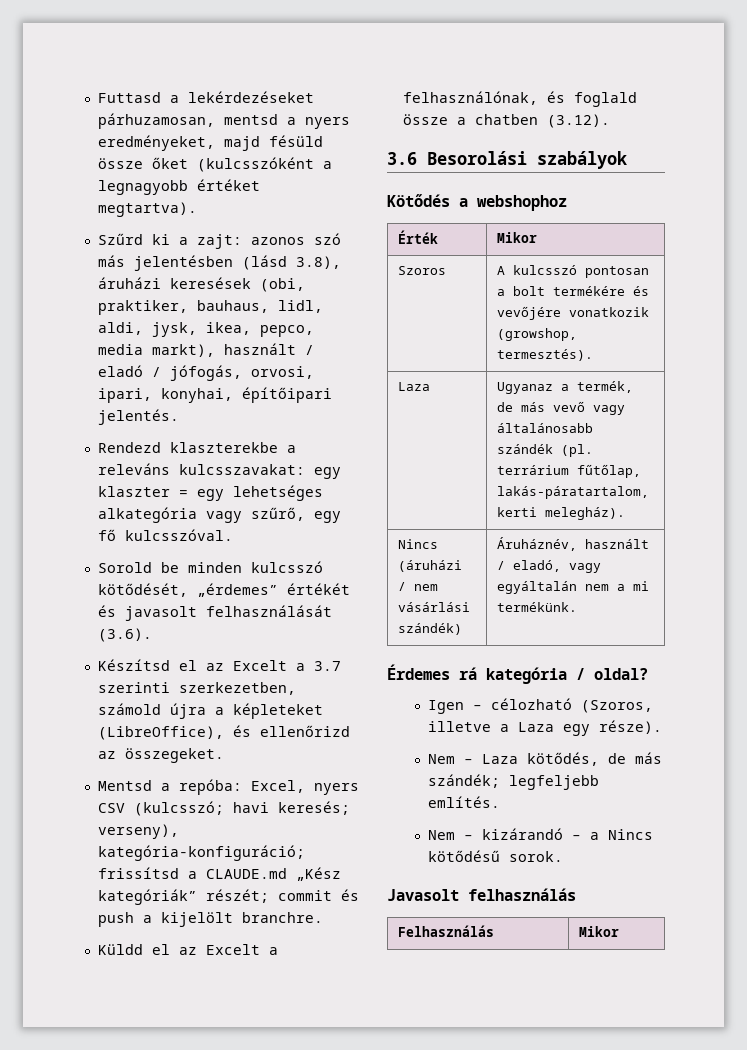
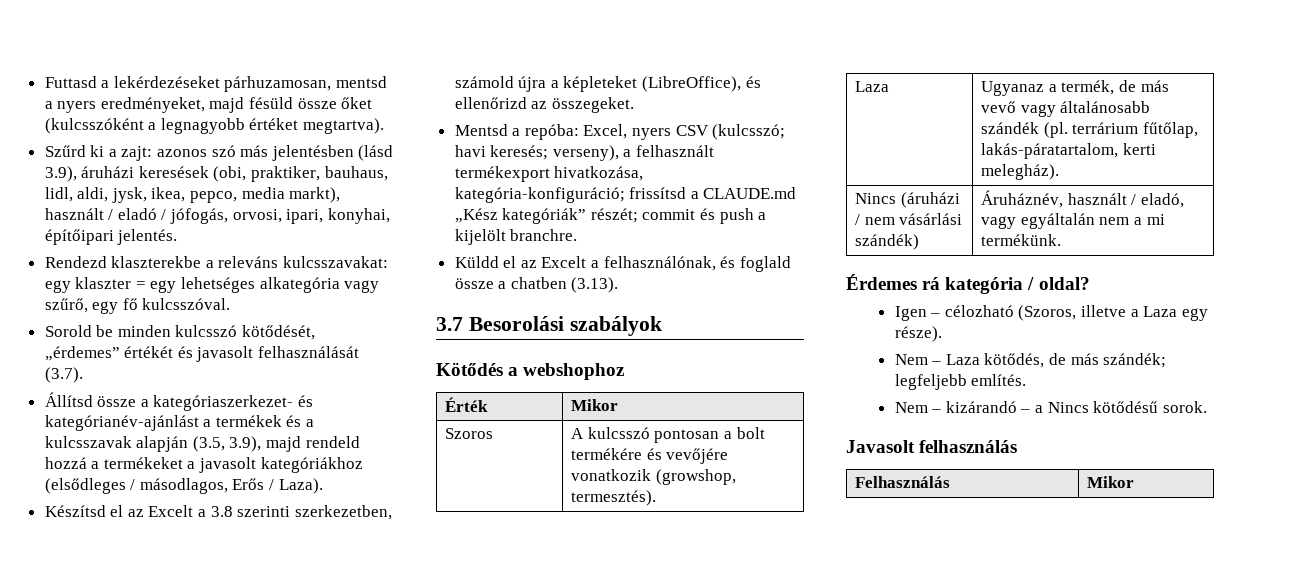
- Szűrd ki a zajt: azonos szó más jelentésben (lásd 3.8), áruházi keresések (obi, praktiker, bauhaus, lidl, aldi, jysk, ikea, pepco, media markt), használt / eladó / jófogás, orvosi, ipari, konyhai, építőipari jelentés.
+ Szűrd ki a zajt: azonos szó más jelentésben (lásd 3.9), áruházi keresések (obi, praktiker, bauhaus, lidl, aldi, jysk, ikea, pepco, media markt), használt / eladó / jófogás, orvosi, ipari, konyhai, építőipari jelentés.
- Sorold be minden kulcsszó kötődését, „érdemes” értékét és javasolt felhasználását (3.6).
+ Sorold be minden kulcsszó kötődését, „érdemes” értékét és javasolt felhasználását (3.7).
+ Állítsd össze a kategóriaszerkezet- és kategórianév-ajánlást a termékek és a kulcsszavak alapján (3.5, 3.9), majd rendeld hozzá a termékeket a javasolt kategóriákhoz (elsődleges / másodlagos, Erős / Laza).
- Készítsd el az Excelt a 3.7 szerinti szerkezetben, számold újra a képleteket (LibreOffice), és ellenőrizd az összegeket.
+ Készítsd el az Excelt a 3.8 szerinti szerkezetben, számold újra a képleteket (LibreOffice), és ellenőrizd az összegeket.
- Mentsd a repóba: Excel, nyers CSV (kulcsszó; havi keresés; verseny), kategória-konfiguráció; frissítsd a CLAUDE.md „Kész kategóriák” részét; commit és push a kijelölt branchre.
+ Mentsd a repóba: Excel, nyers CSV (kulcsszó; havi keresés; verseny), a felhasznált termékexport hivatkozása, kategória-konfiguráció; frissítsd a CLAUDE.md „Kész kategóriák” részét; commit és push a kijelölt branchre.
- Küldd el az Excelt a felhasználónak, és foglald össze a chatben (3.12).
- 3.6 Besorolási szabályok
+ Küldd el az Excelt a felhasználónak, és foglald össze a chatben (3.13).
+ 3.7 Besorolási szabályok

